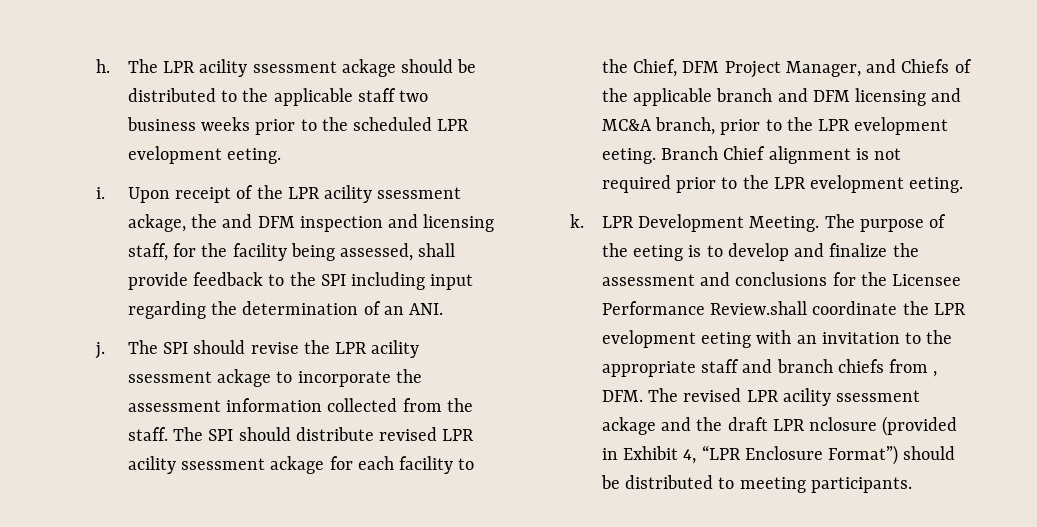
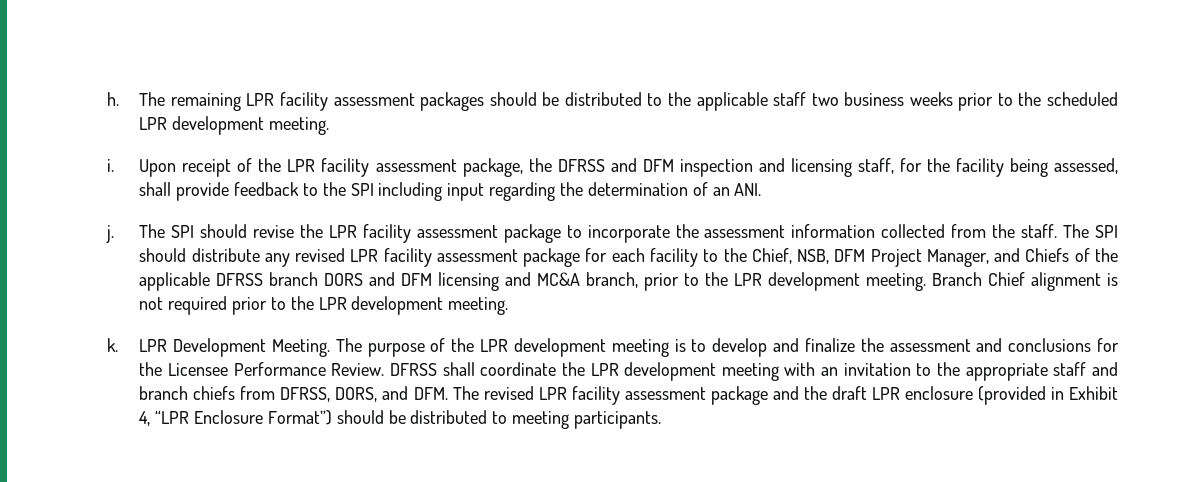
- The LPR acility ssessment ackage should be distributed to the applicable staff two business weeks prior to the scheduled LPR evelopment eeting.
+ The remaining LPR facility assessment packages should be distributed to the applicable staff two business weeks prior to the scheduled LPR development meeting.
- Upon receipt of the LPR acility ssessment ackage, the and DFM inspection and licensing staff, for the facility being assessed, shall provide feedback to the SPI including input regarding the determination of an ANI.
+ Upon receipt of the LPR facility assessment package, the DFRSS and DFM inspection and licensing staff, for the facility being assessed, shall provide feedback to the SPI including input regarding the determination of an ANI.
- The SPI should revise the LPR acility ssessment ackage to incorporate the assessment information collected from the staff.
+ The SPI should revise the LPR facility assessment package to incorporate the assessment information collected from the staff.
- The SPI should distribute revised LPR acility ssessment ackage for each facility to the Chief, DFM Project Manager, and Chiefs of the applicable branch and DFM licensing and MC&A branch, prior to the LPR evelopment eeting.
+ The SPI should distribute any revised LPR facility assessment package for each facility to the Chief, NSB, DFM Project Manager, and Chiefs of the applicable DFRSS branch DORS and DFM licensing and MC&A branch, prior to the LPR development meeting.
- Branch Chief alignment is not required prior to the LPR evelopment eeting.
+ Branch Chief alignment is not required prior to the LPR development meeting.
- The purpose of the eeting is to develop and finalize the assessment and conclusions for the Licensee Performance Review.shall coordinate the LPR evelopment eeting with an invitation to the appropriate staff and branch chiefs from , DFM. The revised LPR acility ssessment ackage and the draft LPR nclosure (provided in Exhibit 4, “LPR Enclosure Format”) should be distributed to meeting participants.
+ The purpose of the LPR development meeting is to develop and finalize the assessment and conclusions for the Licensee Performance Review. DFRSS shall coordinate the LPR development meeting with an invitation to the appropriate staff and branch chiefs from DFRSS, DORS, and DFM. The revised LPR facility assessment package and the draft LPR enclosure (provided in Exhibit 4, “LPR Enclosure Format”) should be distributed to meeting participants.

